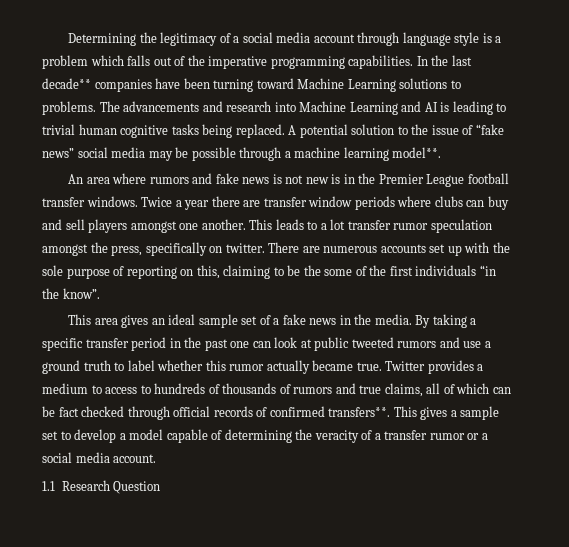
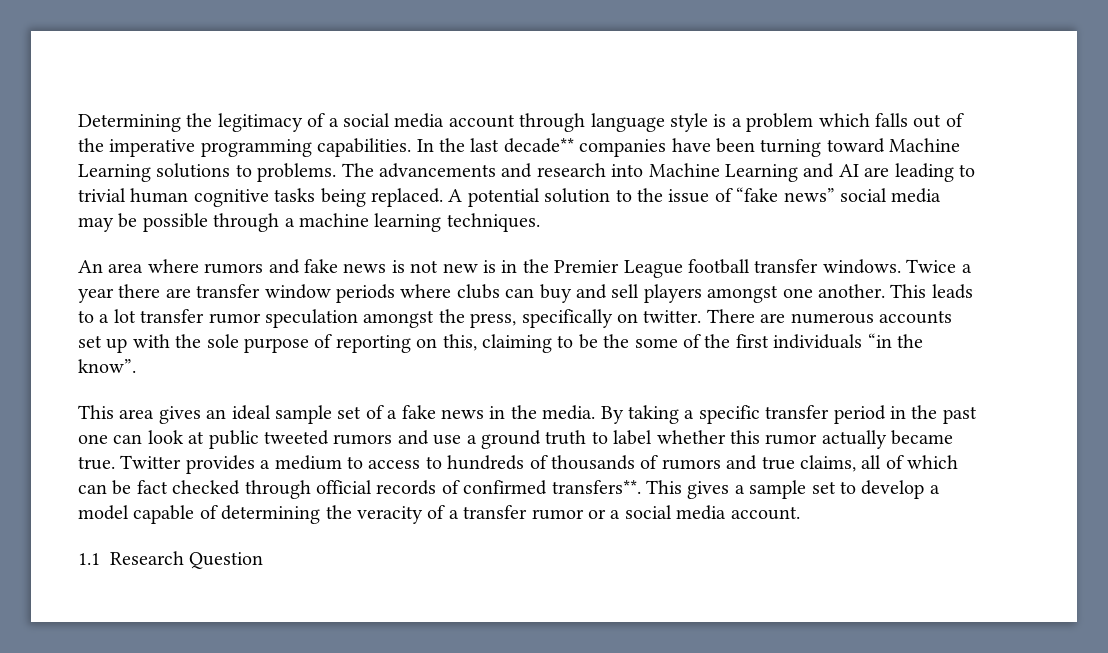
- The advancements and research into Machine Learning and AI is leading to trivial human cognitive tasks being replaced.
+ The advancements and research into Machine Learning and AI are leading to trivial human cognitive tasks being replaced.
- A potential solution to the issue of “fake news” social media may be possible through a machine learning model**.
+ A potential solution to the issue of “fake news” social media may be possible through a machine learning techniques.

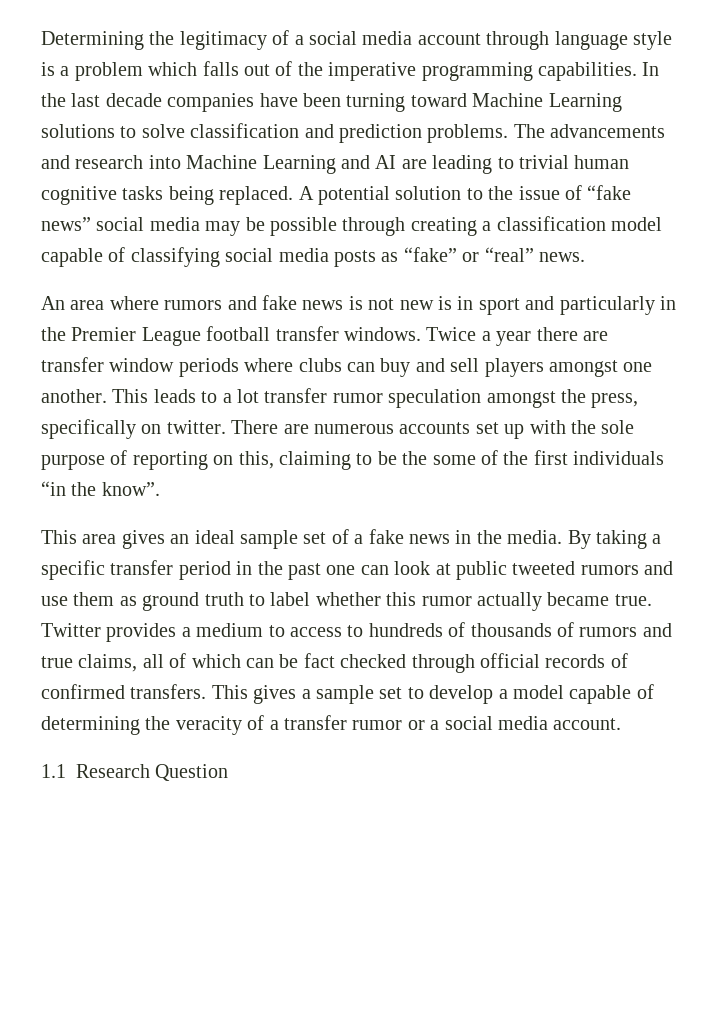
- In the last decade** companies have been turning toward Machine Learning solutions to problems.
+ In the last decade companies have been turning toward Machine Learning solutions to solve classification and prediction problems.
- A potential solution to the issue of “fake news” social media may be possible through a machine learning techniques.
+ A potential solution to the issue of “fake news” social media may be possible through creating a classification model capable of classifying social media posts as “fake” or “real” news.
- An area where rumors and fake news is not new is in the Premier League football transfer windows.
+ An area where rumors and fake news is not new is in sport and particularly in the Premier League football transfer windows.
- By taking a specific transfer period in the past one can look at public tweeted rumors and use a ground truth to label whether this rumor actually became true.
+ By taking a specific transfer period in the past one can look at public tweeted rumors and use them as ground truth to label whether this rumor actually became true.
- Twitter provides a medium to access to hundreds of thousands of rumors and true claims, all of which can be fact checked through official records of confirmed transfers**.
+ Twitter provides a medium to access to hundreds of thousands of rumors and true claims, all of which can be fact checked through official records of confirmed transfers.

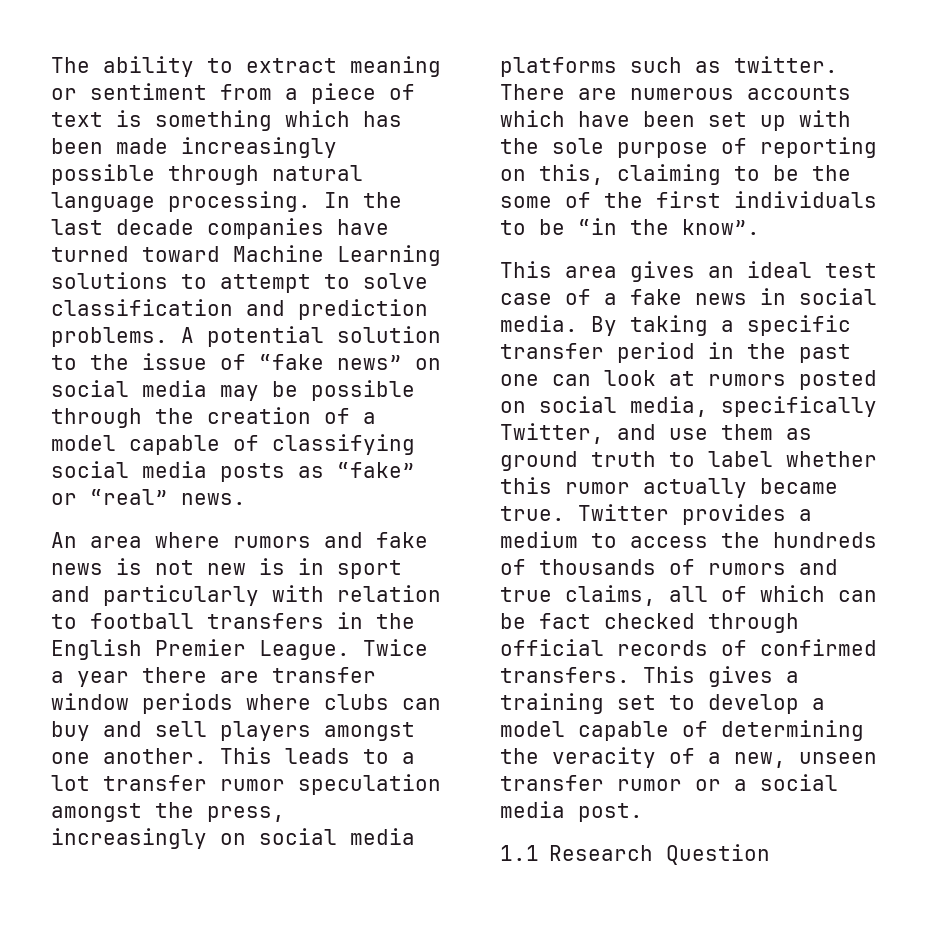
- Determining the legitimacy of a social media account through language style is a problem which falls out of the imperative programming capabilities.
+ The ability to extract meaning or sentiment from a piece of text is something which has been made increasingly possible through natural language processing.
- In the last decade companies have been turning toward Machine Learning solutions to solve classification and prediction problems.
+ In the last decade companies have turned toward Machine Learning solutions to attempt to solve classification and prediction problems.
- The advancements and research into Machine Learning and AI are leading to trivial human cognitive tasks being replaced.
- A potential solution to the issue of “fake news” social media may be possible through creating a classification model capable of classifying social media posts as “fake” or “real” news.
+ A potential solution to the issue of “fake news” on social media may be possible through the creation of a model capable of classifying social media posts as “fake” or “real” news.
- An area where rumors and fake news is not new is in sport and particularly in the Premier League football transfer windows.
+ An area where rumors and fake news is not new is in sport and particularly with relation to football transfers in the English Premier League.
- This leads to a lot transfer rumor speculation amongst the press, specifically on twitter.
+ This leads to a lot transfer rumor speculation amongst the press, increasingly on social media platforms such as twitter.
- There are numerous accounts set up with the sole purpose of reporting on this, claiming to be the some of the first individuals “in the know”.
+ There are numerous accounts which have been set up with the sole purpose of reporting on this, claiming to be the some of the first individuals to be “in the know”.
- This area gives an ideal sample set of a fake news in the media.
+ This area gives an ideal test case of a fake news in social media.
- By taking a specific transfer period in the past one can look at public tweeted rumors and use them as ground truth to label whether this rumor actually became true.
+ By taking a specific transfer period in the past one can look at rumors posted on social media, specifically Twitter, and use them as ground truth to label whether this rumor actually became true.
- Twitter provides a medium to access to hundreds of thousands of rumors and true claims, all of which can be fact checked through official records of confirmed transfers.
+ Twitter provides a medium to access the hundreds of thousands of rumors and true claims, all of which can be fact checked through official records of confirmed transfers.
- This gives a sample set to develop a model capable of determining the veracity of a transfer rumor or a social media account.
+ This gives a training set to develop a model capable of determining the veracity of a new, unseen transfer rumor or a social media post.

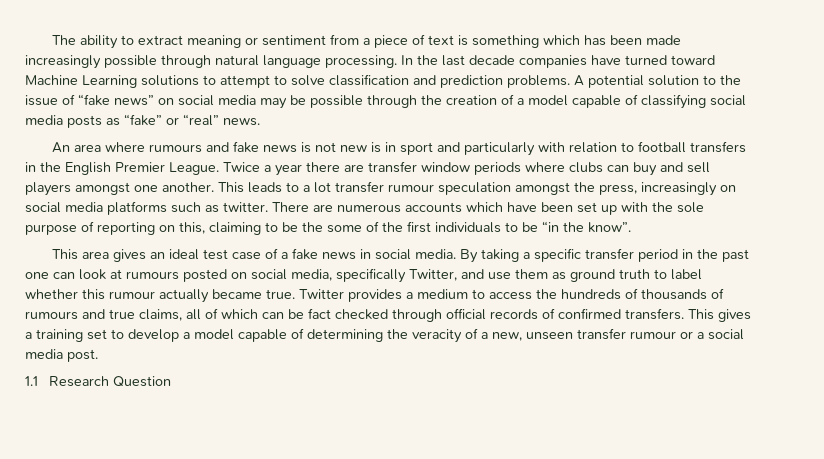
- An area where rumors and fake news is not new is in sport and particularly with relation to football transfers in the English Premier League.
+ An area where rumours and fake news is not new is in sport and particularly with relation to football transfers in the English Premier League.
- This leads to a lot transfer rumor speculation amongst the press, increasingly on social media platforms such as twitter.
+ This leads to a lot transfer rumour speculation amongst the press, increasingly on social media platforms such as twitter.
- By taking a specific transfer period in the past one can look at rumors posted on social media, specifically Twitter, and use them as ground truth to label whether this rumor actually became true.
+ By taking a specific transfer period in the past one can look at rumours posted on social media, specifically Twitter, and use them as ground truth to label whether this rumour actually became true.
- Twitter provides a medium to access the hundreds of thousands of rumors and true claims, all of which can be fact checked through official records of confirmed transfers.
+ Twitter provides a medium to access the hundreds of thousands of rumours and true claims, all of which can be fact checked through official records of confirmed transfers.
- This gives a training set to develop a model capable of determining the veracity of a new, unseen transfer rumor or a social media post.
+ This gives a training set to develop a model capable of determining the veracity of a new, unseen transfer rumour or a social media post.

